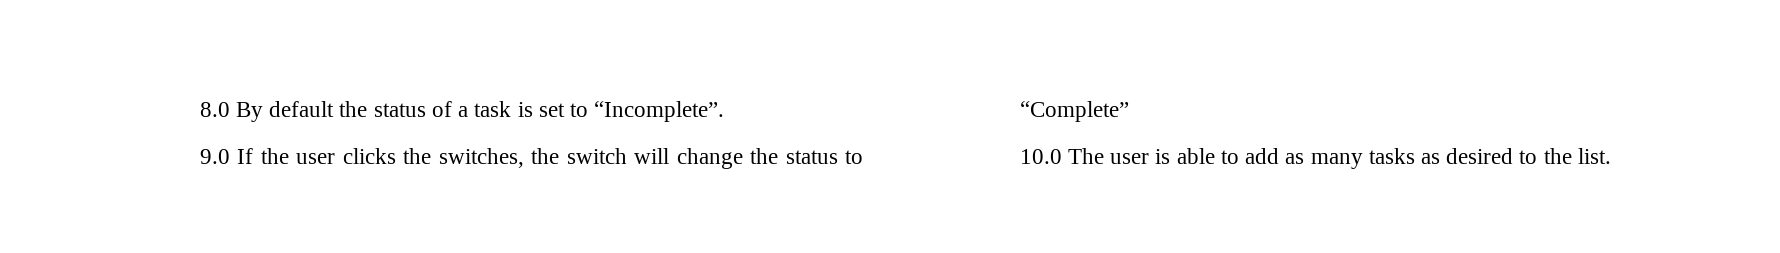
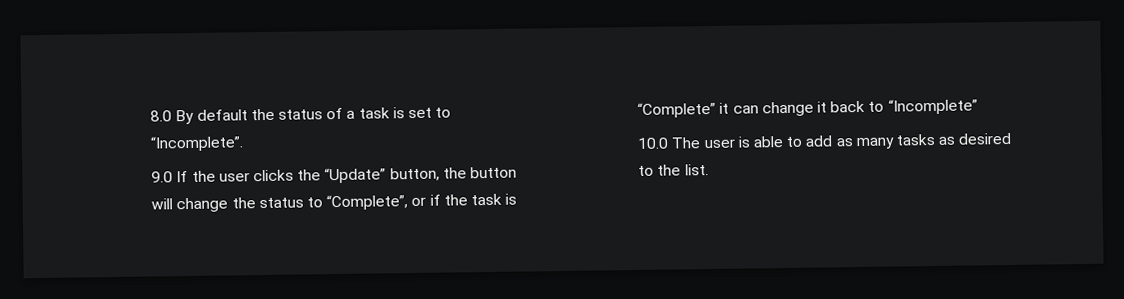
- 9.0 If the user clicks the switches, the switch will change the status to “Complete”
+ 9.0 If the user clicks the “Update” button, the button will change the status to “Complete”, or if the task is “Complete” it can change it back to “Incomplete”

